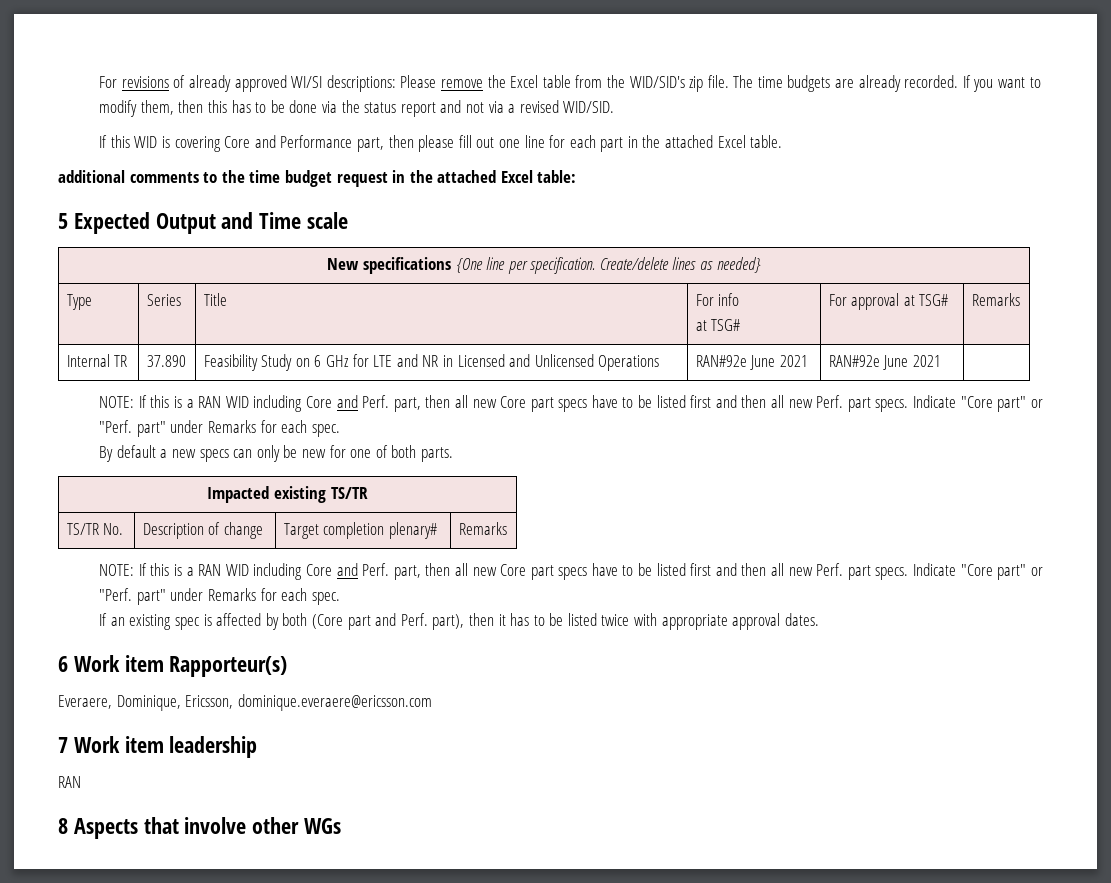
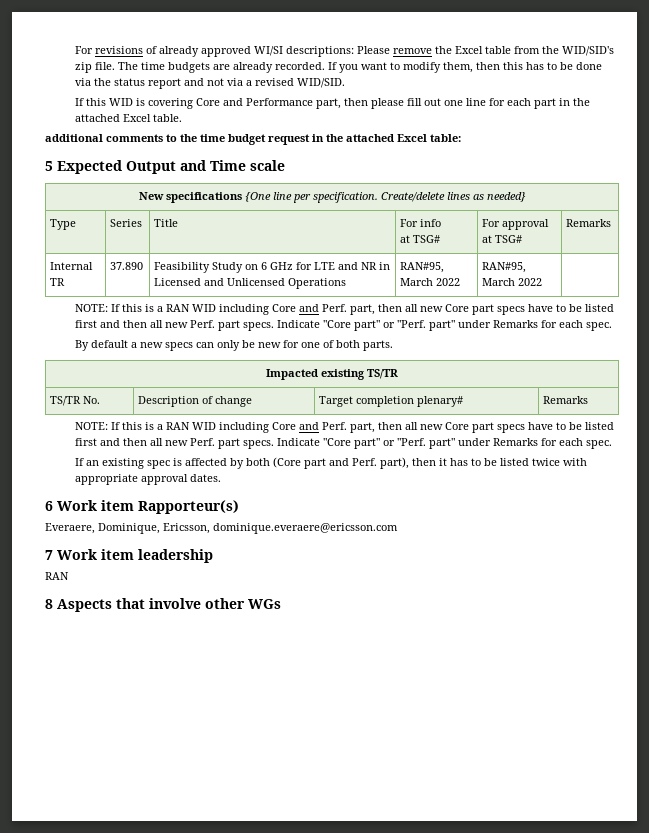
- Internal TR | 37.890 | Feasibility Study on 6 GHz for LTE and NR in Licensed and Unlicensed Operations | RAN#92e June 2021 | RAN#92e June 2021 |
+ Internal TR | 37.890 | Feasibility Study on 6 GHz for LTE and NR in Licensed and Unlicensed Operations | RAN#95, March 2022 | RAN#95, March 2022 |

